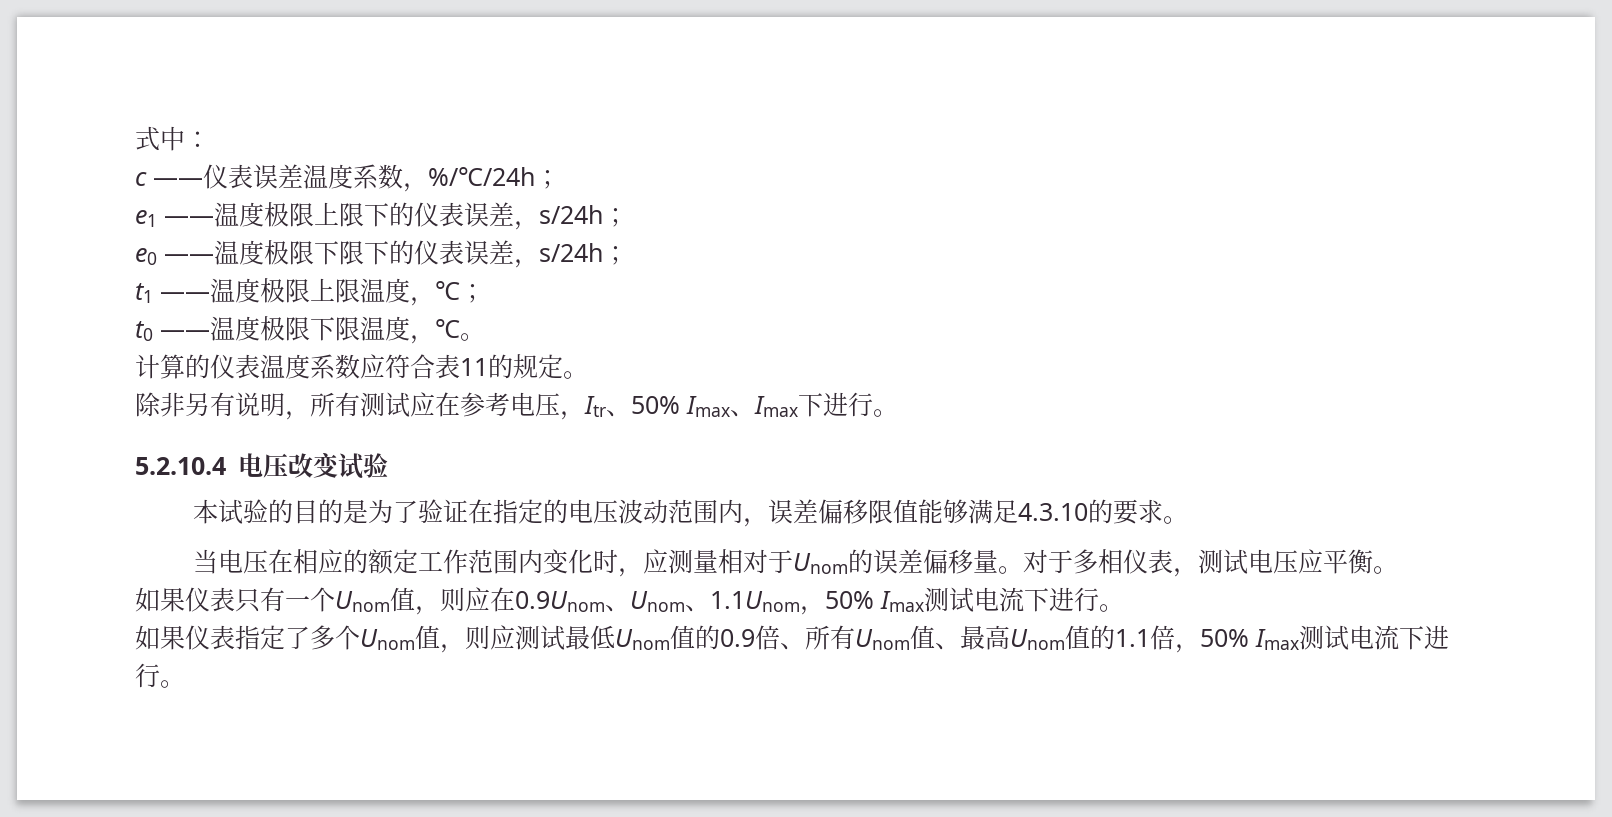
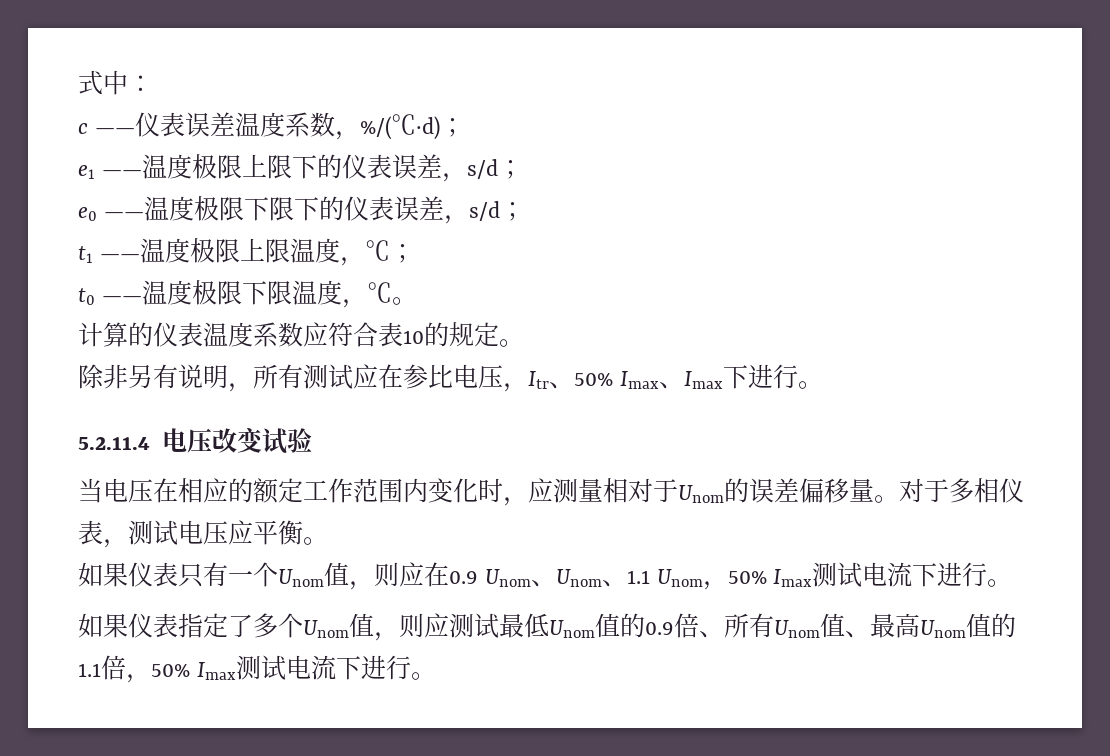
- c ——仪表误差温度系数，%/℃/24h；
+ c ——仪表误差温度系数，%/(℃·d)；
- e1 ——温度极限上限下的仪表误差，s/24h；
+ e1 ——温度极限上限下的仪表误差，s/d；
- e0 ——温度极限下限下的仪表误差，s/24h；
+ e0 ——温度极限下限下的仪表误差，s/d；
- 计算的仪表温度系数应符合表11的规定。
+ 计算的仪表温度系数应符合表10的规定。
- 除非另有说明，所有测试应在参考电压，Itr、50% Imax、Imax下进行。
+ 除非另有说明，所有测试应在参比电压，Itr、50% Imax、Imax下进行。
- 5.2.10.4电压改变试验
+ 5.2.11.4电压改变试验
- 本试验的目的是为了验证在指定的电压波动范围内，误差偏移限值能够满足4.3.10的要求。
- 如果仪表只有一个Unom值，则应在0.9Unom、Unom、1.1Unom，50% Imax测试电流下进行。
+ 如果仪表只有一个Unom值，则应在0.9 Unom、Unom、1.1 Unom，50% Imax测试电流下进行。

